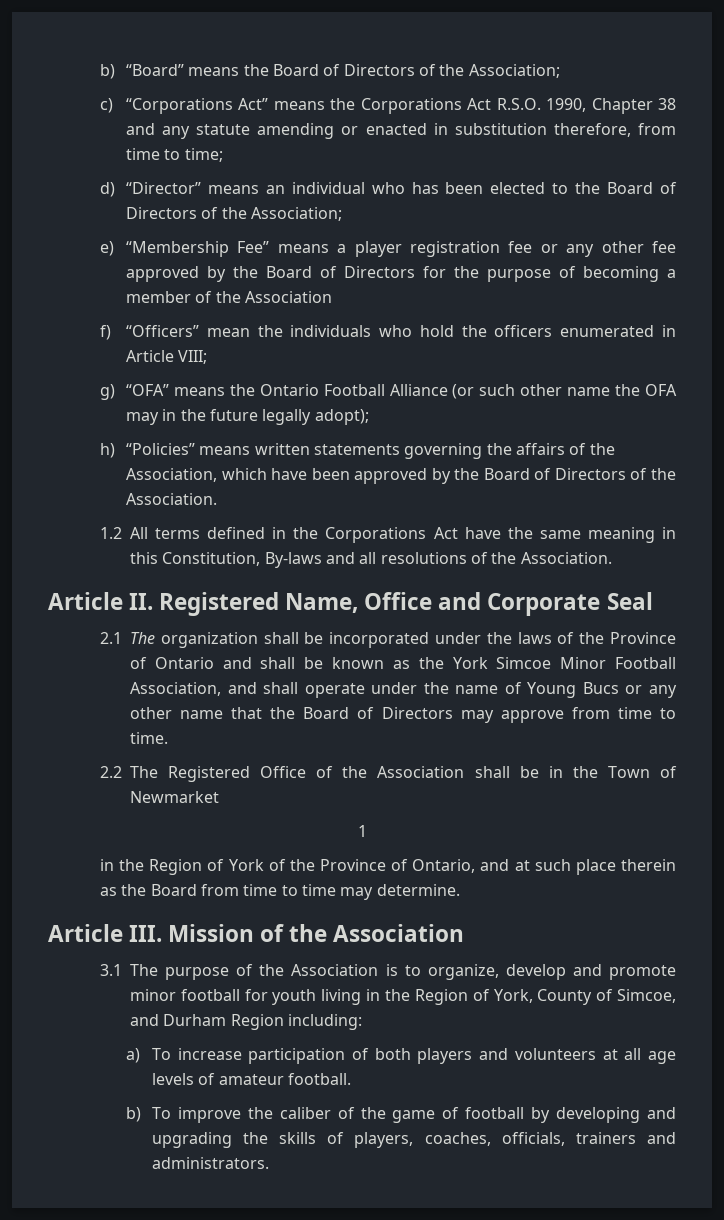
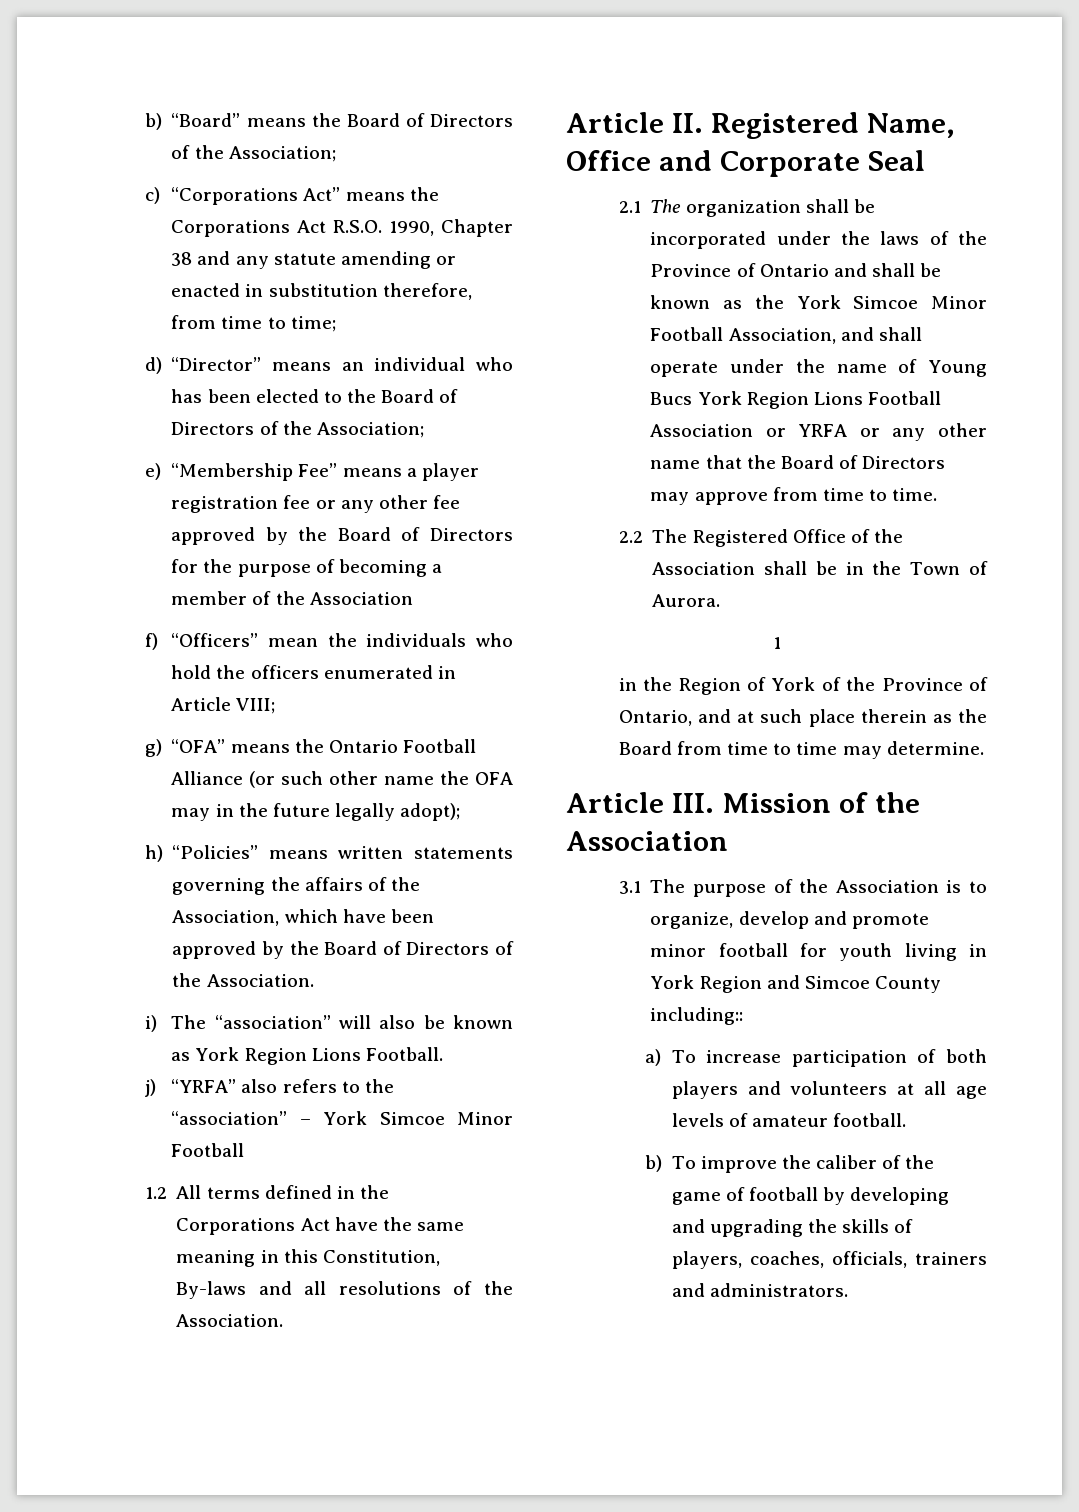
+ i) The “association” will also be known as York Region Lions Football.
+ j) “YRFA” also refers to the “association” – York Simcoe Minor Football
- 2.1 The organization shall be incorporated under the laws of the Province of Ontario and shall be known as the York Simcoe Minor Football Association, and shall operate under the name of Young Bucs or any other name that the Board of Directors may approve from time to time.
+ 2.1 The organization shall be incorporated under the laws of the Province of Ontario and shall be known as the York Simcoe Minor Football Association, and shall operate under the name of Young Bucs York Region Lions Football Association or YRFA or any other name that the Board of Directors may approve from time to time.
- 2.2 The Registered Office of the Association shall be in the Town of Newmarket
+ 2.2 The Registered Office of the Association shall be in the Town of Aurora.
- 3.1 The purpose of the Association is to organize, develop and promote minor football for youth living in the Region of York, County of Simcoe, and Durham Region including:
+ 3.1 The purpose of the Association is to organize, develop and promote minor football for youth living in York Region and Simcoe County including::

